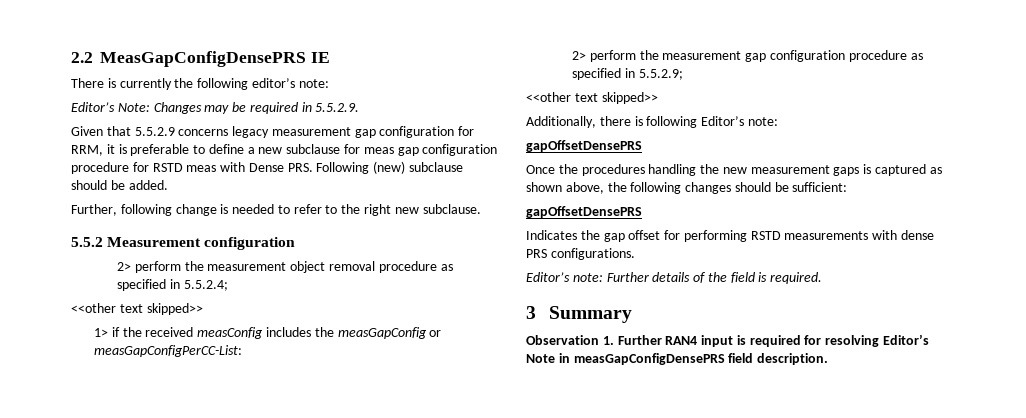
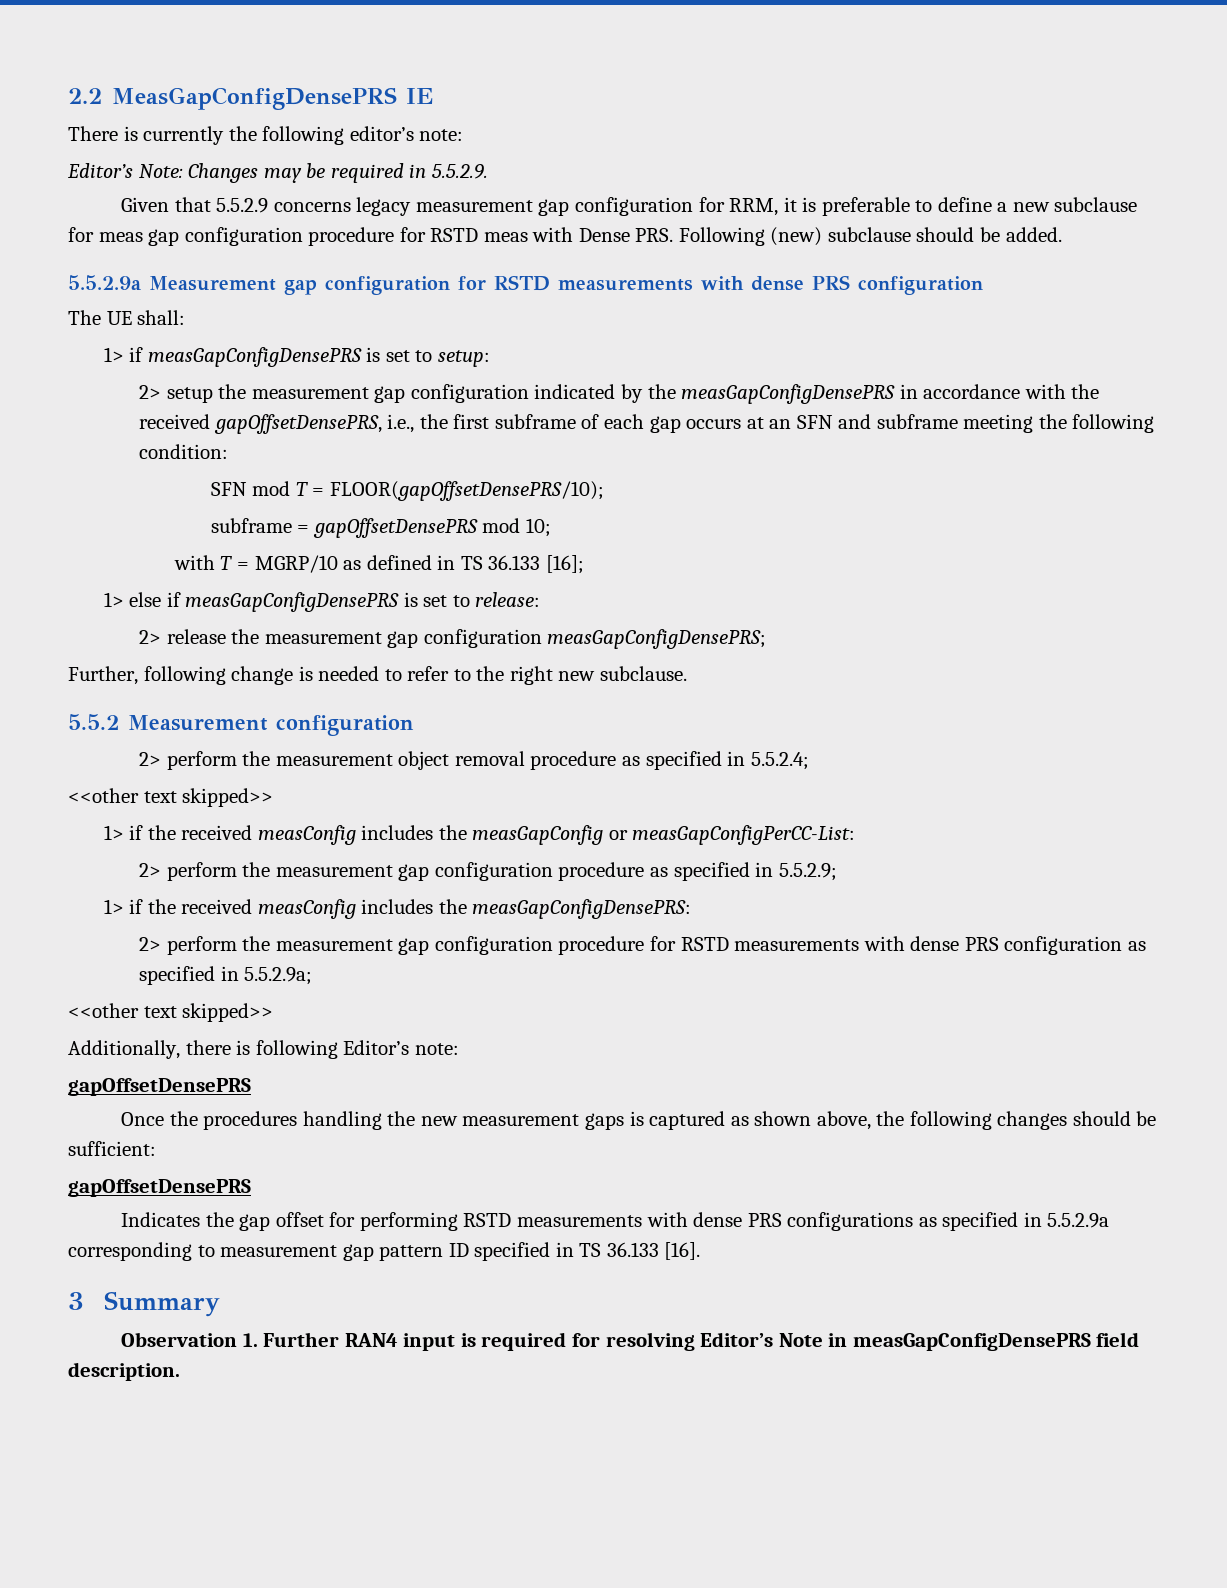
+ 5.5.2.9a Measurement gap configuration for RSTD measurements with dense PRS configuration
+ The UE shall:
+ 1> if measGapConfigDensePRS is set to setup:
+ 2> setup the measurement gap configuration indicated by the measGapConfigDensePRS in accordance with the received gapOffsetDensePRS, i.e., the first subframe of each gap occurs at an SFN and subframe meeting the following condition:
+ SFN mod T = FLOOR(gapOffsetDensePRS/10);
+ subframe = gapOffsetDensePRS mod 10;
+ with T = MGRP/10 as defined in TS 36.133 [16];
+ 1> else if measGapConfigDensePRS is set to release:
+ 2> release the measurement gap configuration measGapConfigDensePRS;
+ 1> if the received measConfig includes the measGapConfigDensePRS:
+ 2> perform the measurement gap configuration procedure for RSTD measurements with dense PRS configuration as specified in 5.5.2.9a;
- Indicates the gap offset for performing RSTD measurements with dense PRS configurations.
- Editor’s note: Further details of the field is required.
+ Indicates the gap offset for performing RSTD measurements with dense PRS configurations as specified in 5.5.2.9a corresponding to measurement gap pattern ID specified in TS 36.133 [16].

